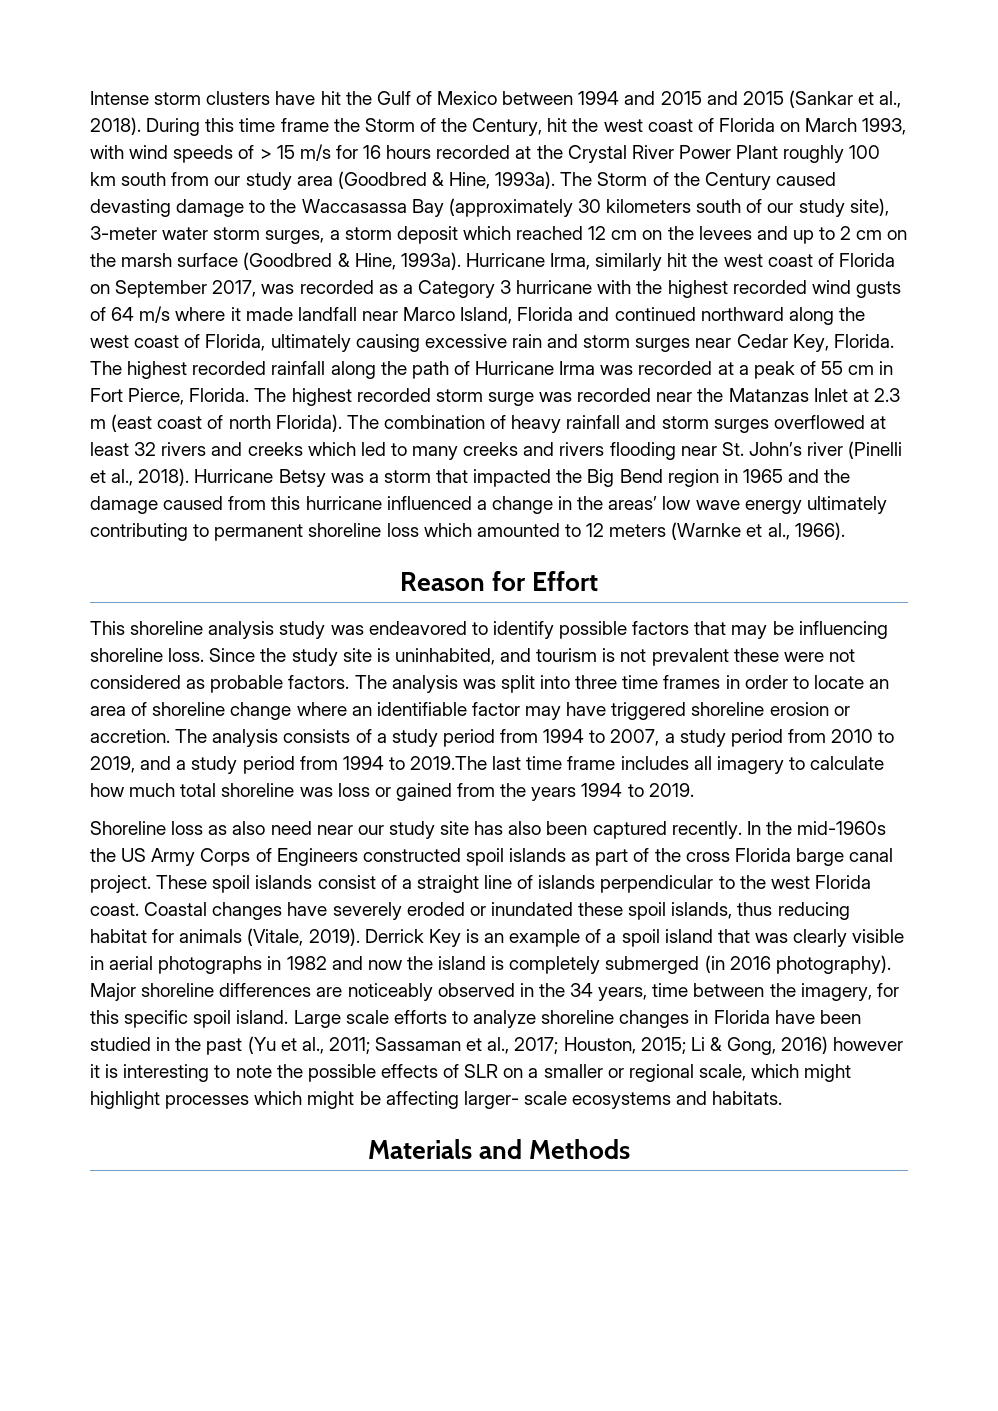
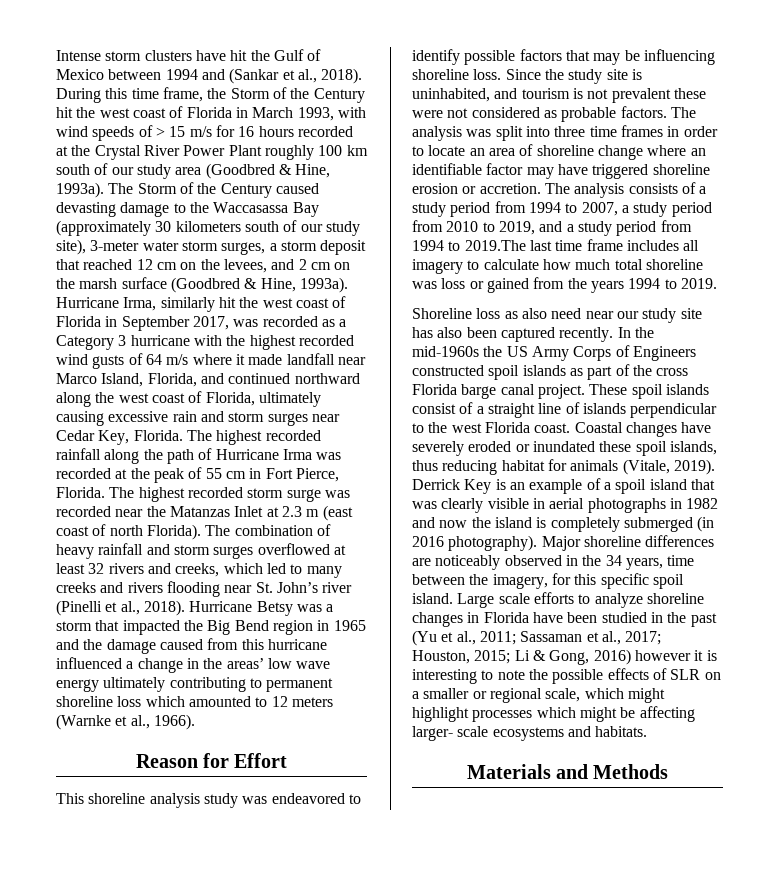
- Intense storm clusters have hit the Gulf of Mexico between 1994 and 2015 and 2015 (Sankar et al., 2018).
+ Intense storm clusters have hit the Gulf of Mexico between 1994 and (Sankar et al., 2018).
- During this time frame the Storm of the Century, hit the west coast of Florida on March 1993, with wind speeds of > 15 m/s for 16 hours recorded at the Crystal River Power Plant roughly 100 km south from our study area (Goodbred & Hine, 1993a).
+ During this time frame, the Storm of the Century hit the west coast of Florida in March 1993, with wind speeds of > 15 m/s for 16 hours recorded at the Crystal River Power Plant roughly 100 km south of our study area (Goodbred & Hine, 1993a).
- The Storm of the Century caused devasting damage to the Waccasassa Bay (approximately 30 kilometers south of our study site), 3-meter water storm surges, a storm deposit which reached 12 cm on the levees and up to 2 cm on the marsh surface (Goodbred & Hine, 1993a).
+ The Storm of the Century caused devasting damage to the Waccasassa Bay (approximately 30 kilometers south of our study site), 3-meter water storm surges, a storm deposit that reached 12 cm on the levees, and 2 cm on the marsh surface (Goodbred & Hine, 1993a).
- Hurricane Irma, similarly hit the west coast of Florida on September 2017, was recorded as a Category 3 hurricane with the highest recorded wind gusts of 64 m/s where it made landfall near Marco Island, Florida and continued northward along the west coast of Florida, ultimately causing excessive rain and storm surges near Cedar Key, Florida.
+ Hurricane Irma, similarly hit the west coast of Florida in September 2017, was recorded as a Category 3 hurricane with the highest recorded wind gusts of 64 m/s where it made landfall near Marco Island, Florida, and continued northward along the west coast of Florida, ultimately causing excessive rain and storm surges near Cedar Key, Florida.
- The highest recorded rainfall along the path of Hurricane Irma was recorded at a peak of 55 cm in Fort Pierce, Florida.
+ The highest recorded rainfall along the path of Hurricane Irma was recorded at the peak of 55 cm in Fort Pierce, Florida.
- The combination of heavy rainfall and storm surges overflowed at least 32 rivers and creeks which led to many creeks and rivers flooding near St. John’s river (Pinelli et al., 2018).
+ The combination of heavy rainfall and storm surges overflowed at least 32 rivers and creeks, which led to many creeks and rivers flooding near St. John’s river (Pinelli et al., 2018).

